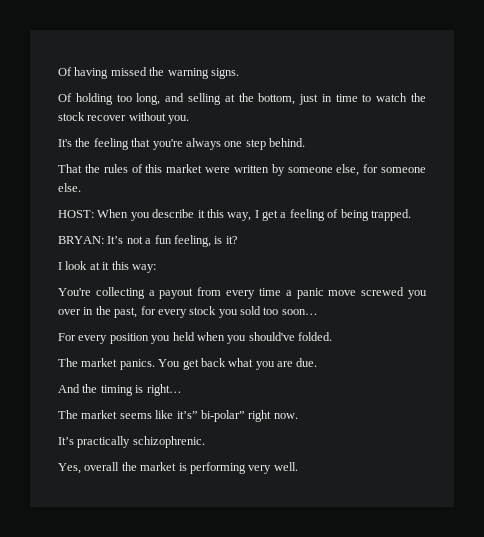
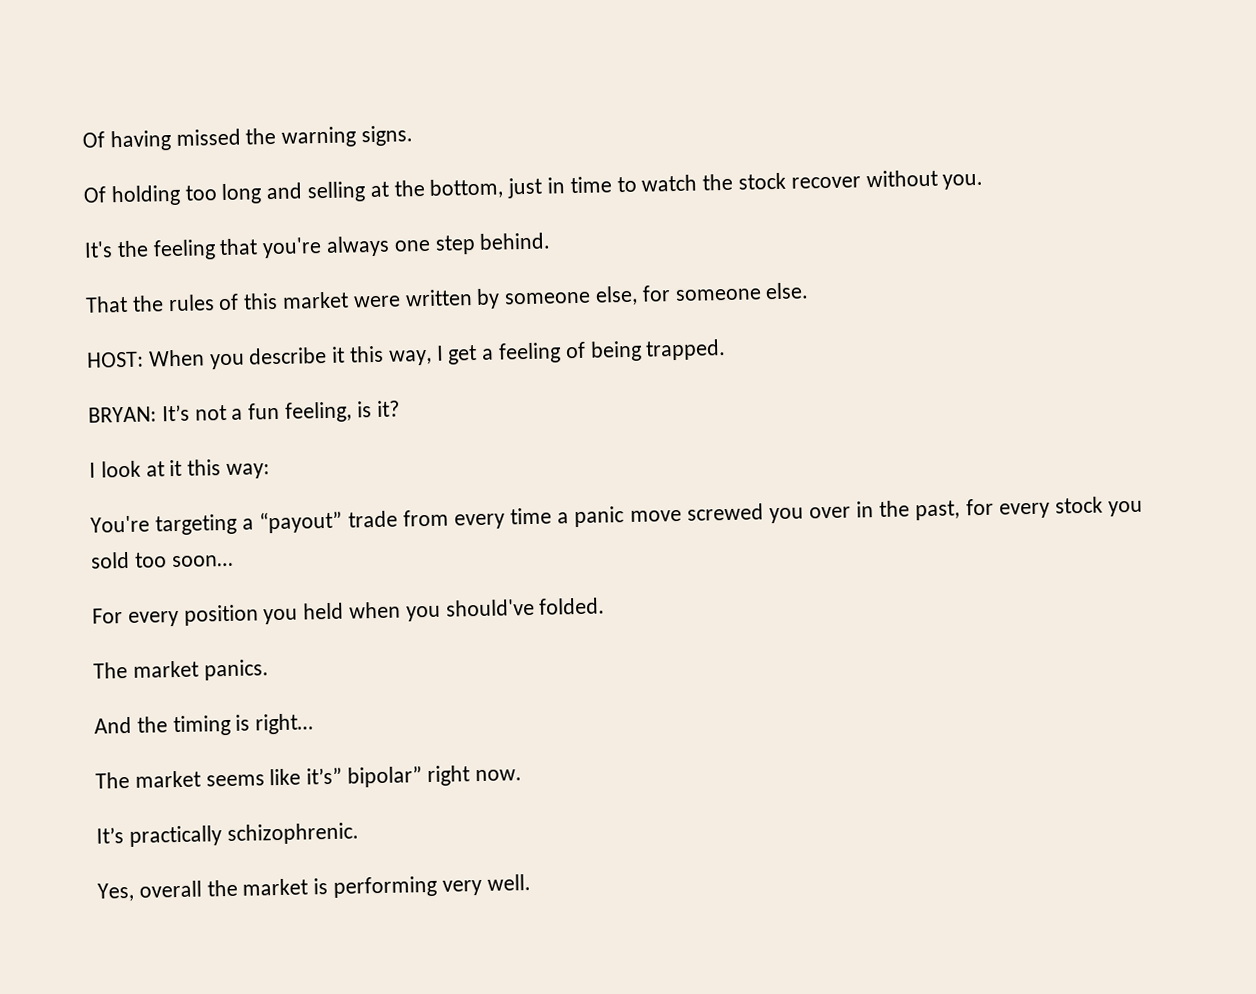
- Of holding too long, and selling at the bottom, just in time to watch the stock recover without you.
+ Of holding too long and selling at the bottom, just in time to watch the stock recover without you.
- You're collecting a payout from every time a panic move screwed you over in the past, for every stock you sold too soon…
+ You're targeting a “payout” trade from every time a panic move screwed you over in the past, for every stock you sold too soon…
- You get back what you are due.
- The market seems like it’s” bi-polar” right now.
+ The market seems like it’s” bipolar” right now.

